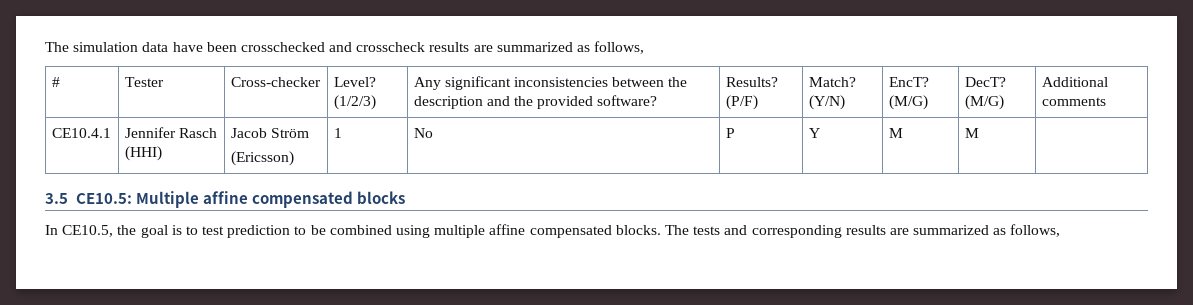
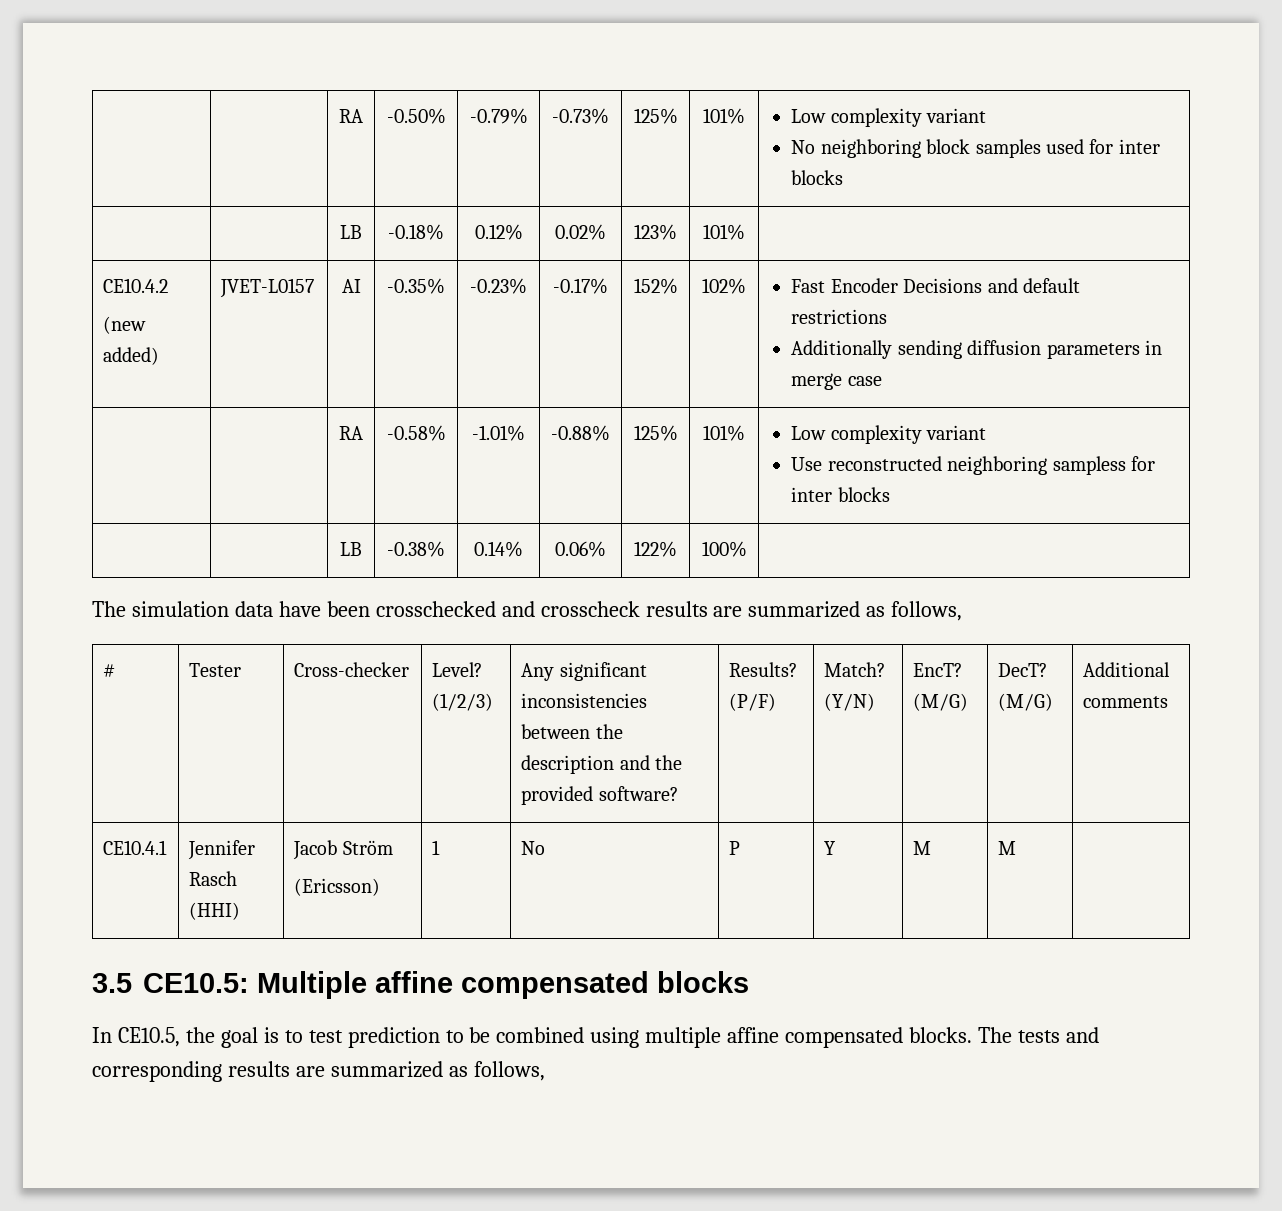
+ | | RA | -0.50% | -0.79% | -0.73% | 125% | 101% | Low complexity variant
+ No neighboring block samples used for inter blocks
+ | | LB | -0.18% | 0.12% | 0.02% | 123% | 101% |
+ CE10.4.2
+ (new added) | JVET-L0157 | AI | -0.35% | -0.23% | -0.17% | 152% | 102% | Fast Encoder Decisions and default restrictions
+ Additionally sending diffusion parameters in merge case
+ | | RA | -0.58% | -1.01% | -0.88% | 125% | 101% | Low complexity variant
+ Use reconstructed neighboring sampless for inter blocks
+ | | LB | -0.38% | 0.14% | 0.06% | 122% | 100% |

